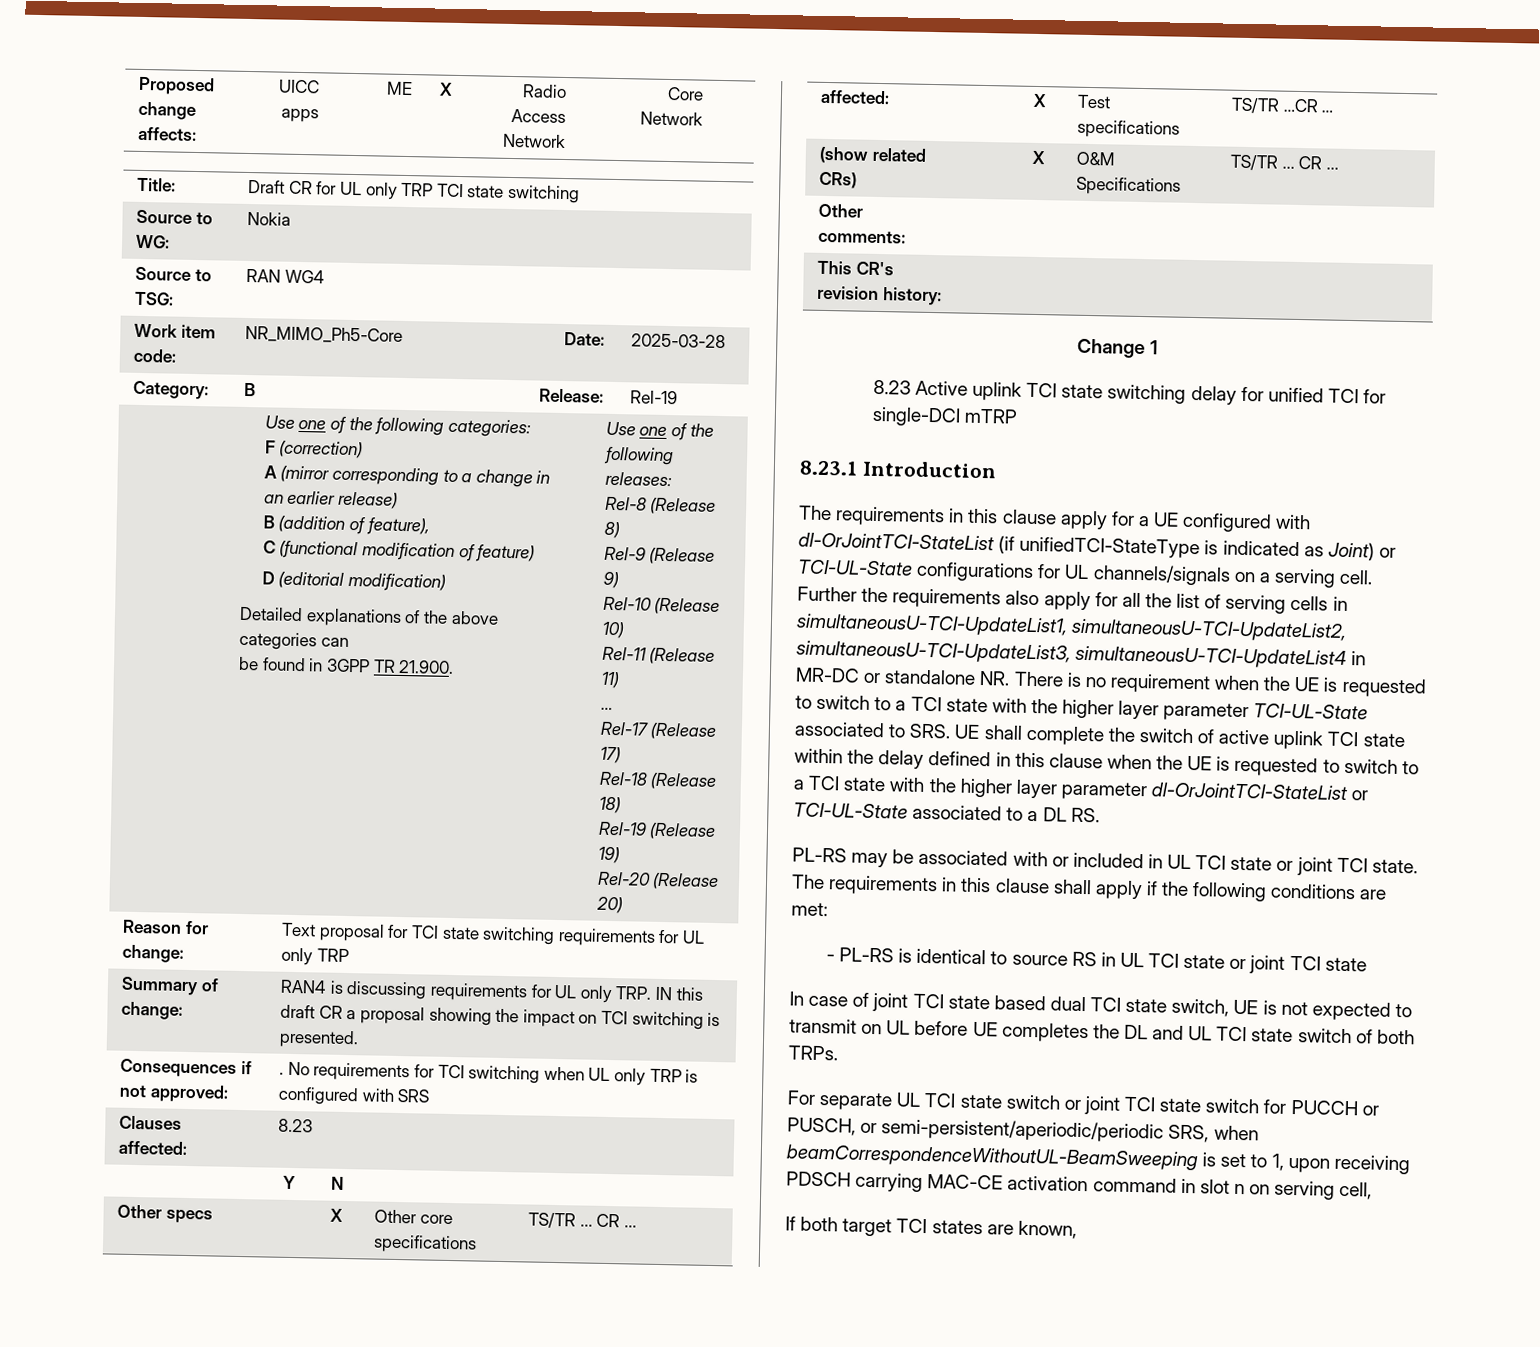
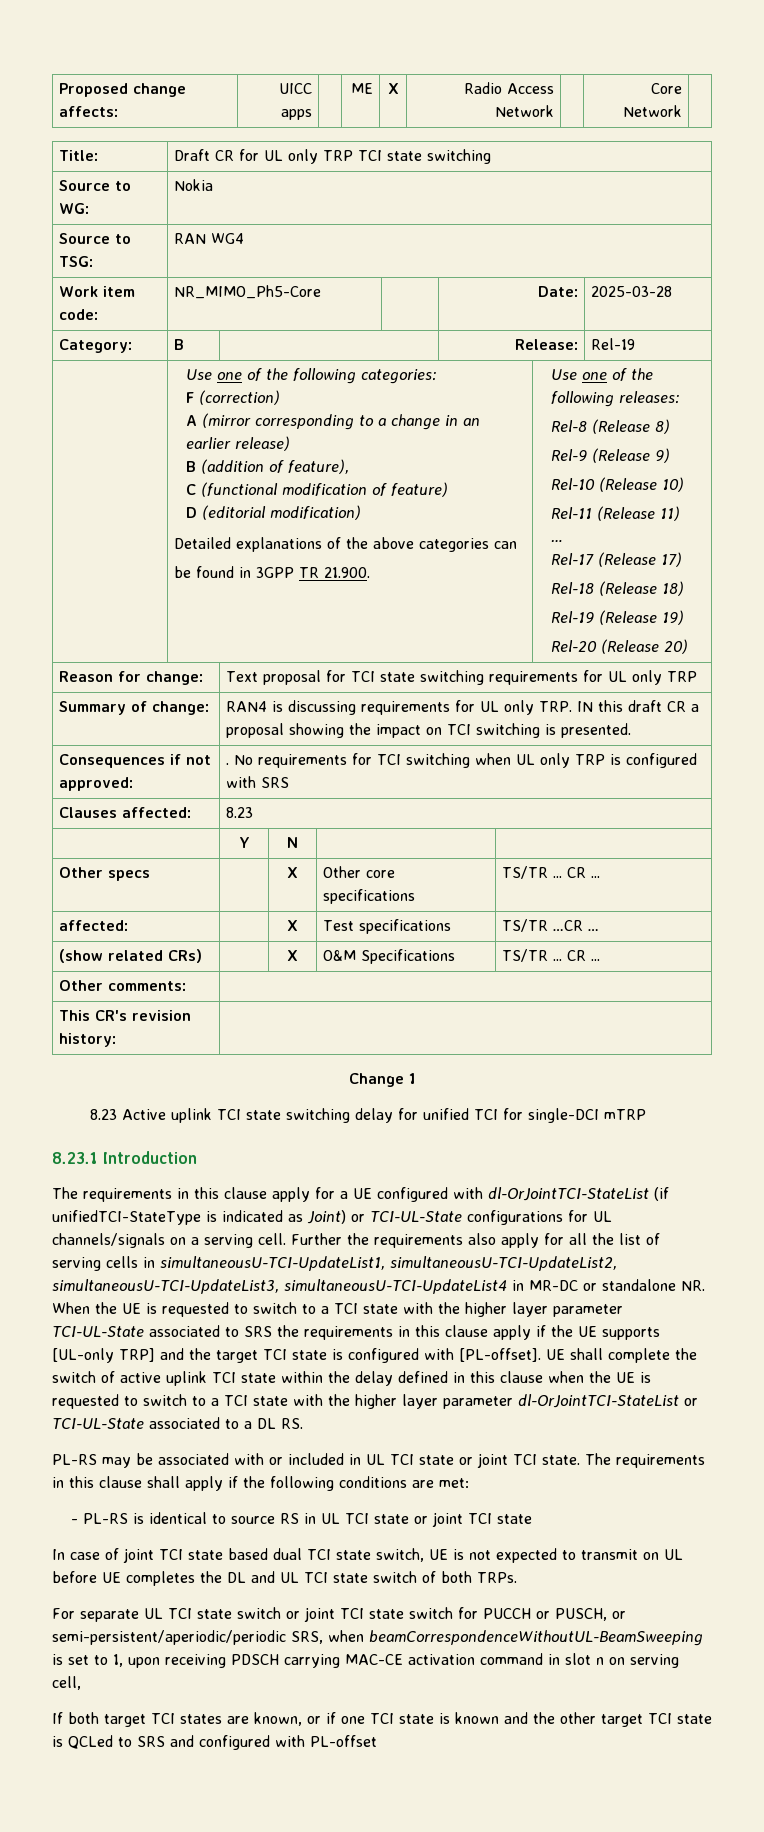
- Further the requirements also apply for all the list of serving cells in simultaneousU-TCI-UpdateList1, simultaneousU-TCI-UpdateList2, simultaneousU-TCI-UpdateList3, simultaneousU-TCI-UpdateList4 in MR-DC or standalone NR. There is no requirement when the UE is requested to switch to a TCI state with the higher layer parameter TCI-UL-State associated to SRS. UE shall complete the switch of active uplink TCI state within the delay defined in this clause when the UE is requested to switch to a TCI state with the higher layer parameter dl-OrJointTCI-StateList or TCI-UL-State associated to a DL RS.
+ Further the requirements also apply for all the list of serving cells in simultaneousU-TCI-UpdateList1, simultaneousU-TCI-UpdateList2, simultaneousU-TCI-UpdateList3, simultaneousU-TCI-UpdateList4 in MR-DC or standalone NR. When the UE is requested to switch to a TCI state with the higher layer parameter TCI-UL-State associated to SRS the requirements in this clause apply if the UE supports [UL-only TRP] and the target TCI state is configured with [PL-offset]. UE shall complete the switch of active uplink TCI state within the delay defined in this clause when the UE is requested to switch to a TCI state with the higher layer parameter dl-OrJointTCI-StateList or TCI-UL-State associated to a DL RS.
- If both target TCI states are known,
+ If both target TCI states are known, or if one TCI state is known and the other target TCI state is QCLed to SRS and configured with PL-offset

